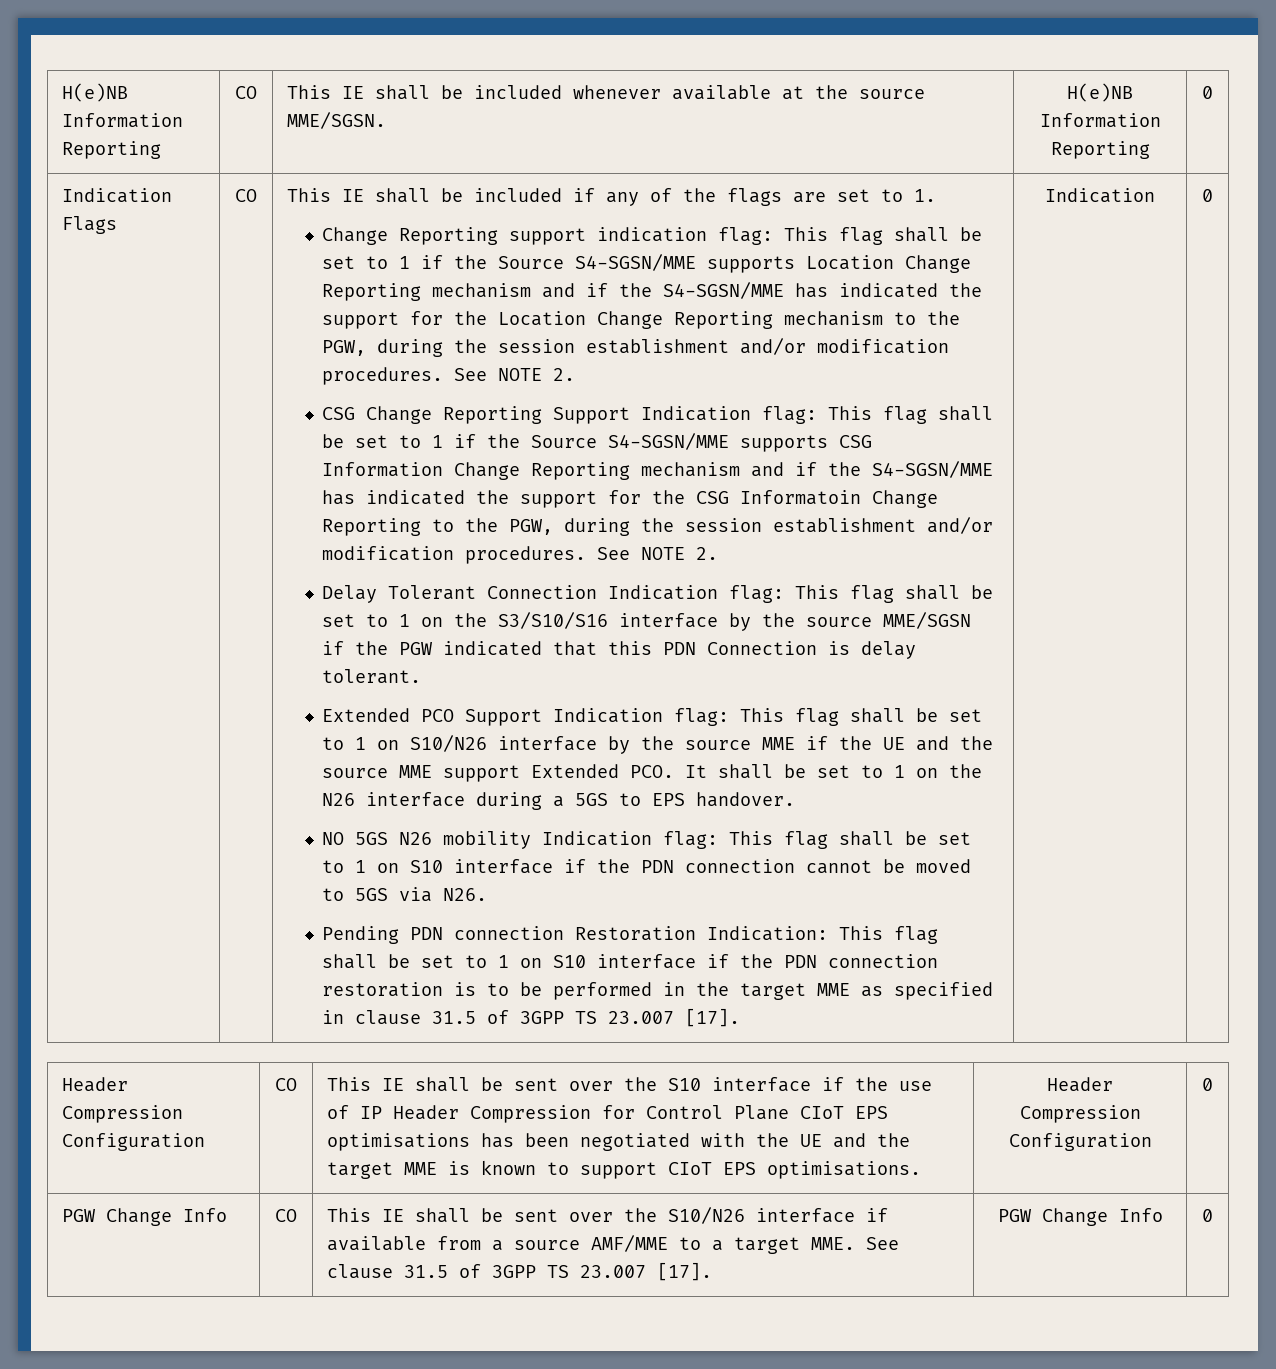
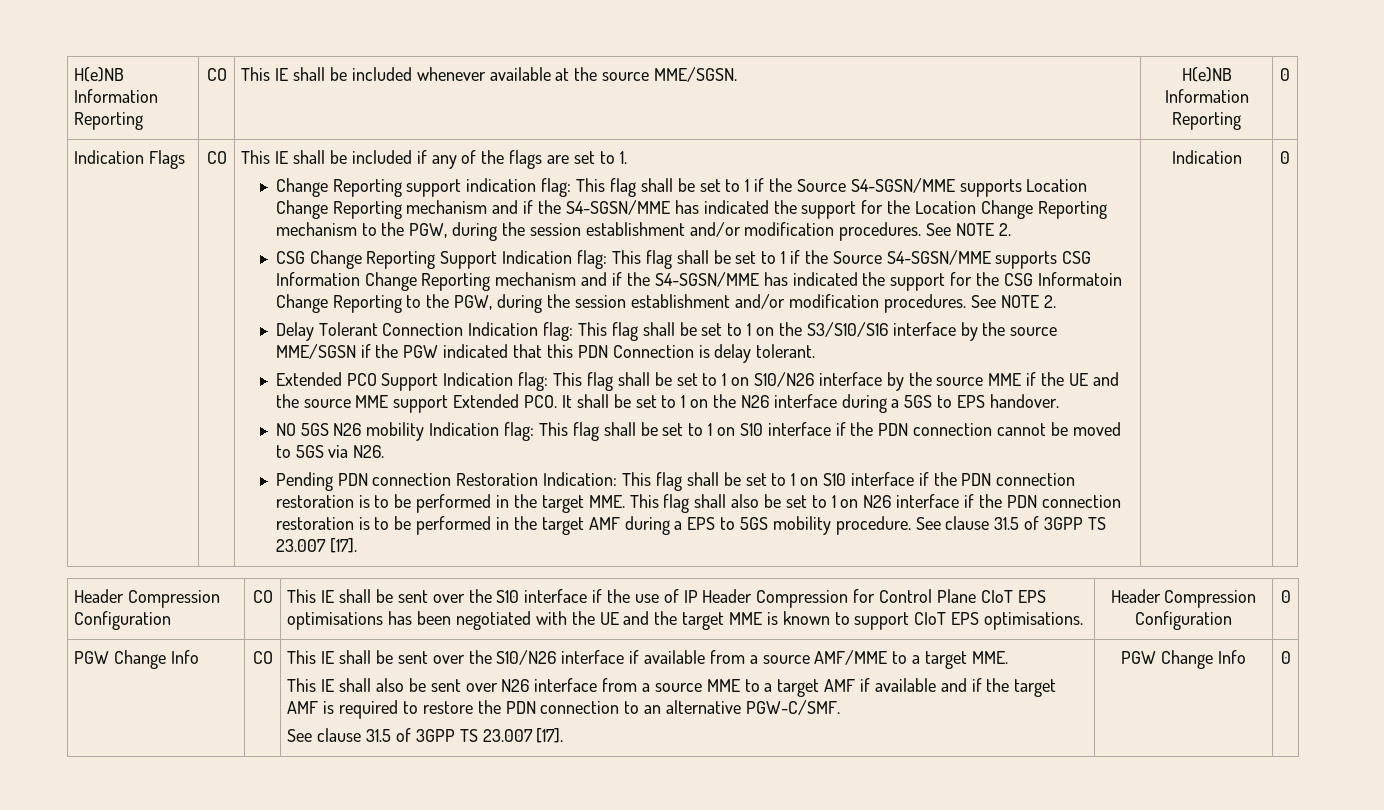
- Pending PDN connection Restoration Indication: This flag shall be set to 1 on S10 interface if the PDN connection restoration is to be performed in the target MME as specified in clause 31.5 of 3GPP TS 23.007 [17].
+ Pending PDN connection Restoration Indication: This flag shall be set to 1 on S10 interface if the PDN connection restoration is to be performed in the target MME. This flag shall also be set to 1 on N26 interface if the PDN connection restoration is to be performed in the target AMF during a EPS to 5GS mobility procedure. See clause 31.5 of 3GPP TS 23.007 [17].
- This IE shall be sent over the S10/N26 interface if available from a source AMF/MME to a target MME. See clause 31.5 of 3GPP TS 23.007 [17].
+ This IE shall be sent over the S10/N26 interface if available from a source AMF/MME to a target MME.
+ This IE shall also be sent over N26 interface from a source MME to a target AMF if available and if the target AMF is required to restore the PDN connection to an alternative PGW-C/SMF.
+ See clause 31.5 of 3GPP TS 23.007 [17].

